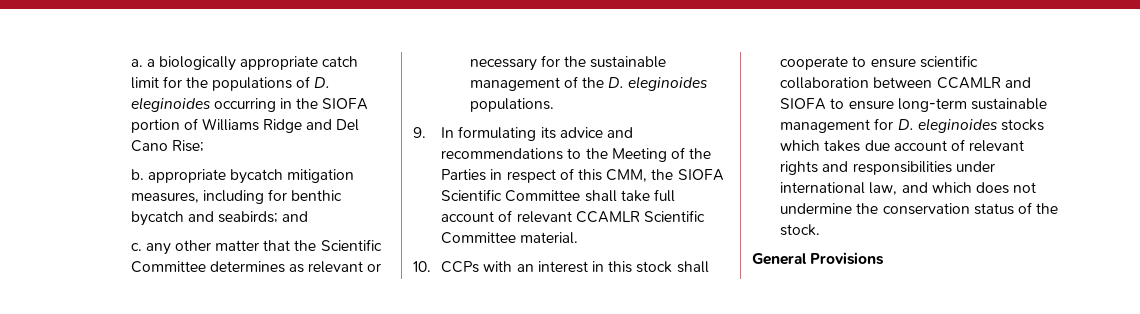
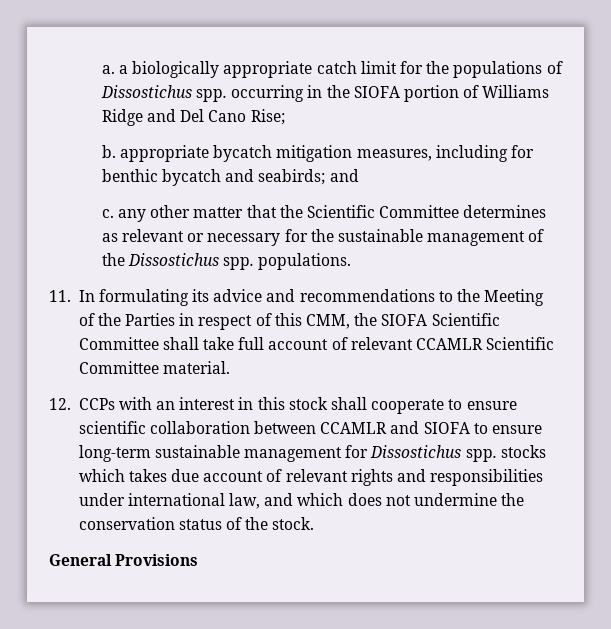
- a. a biologically appropriate catch limit for the populations of D. eleginoides occurring in the SIOFA portion of Williams Ridge and Del Cano Rise;
+ a. a biologically appropriate catch limit for the populations of Dissostichus spp. occurring in the SIOFA portion of Williams Ridge and Del Cano Rise;
- c. any other matter that the Scientific Committee determines as relevant or necessary for the sustainable management of the D. eleginoides populations.
+ c. any other matter that the Scientific Committee determines as relevant or necessary for the sustainable management of the Dissostichus spp. populations.
- 9. In formulating its advice and recommendations to the Meeting of the Parties in respect of this CMM, the SIOFA Scientific Committee shall take full account of relevant CCAMLR Scientific Committee material.
+ 11. In formulating its advice and recommendations to the Meeting of the Parties in respect of this CMM, the SIOFA Scientific Committee shall take full account of relevant CCAMLR Scientific Committee material.
- 10. CCPs with an interest in this stock shall cooperate to ensure scientific collaboration between CCAMLR and SIOFA to ensure long-term sustainable management for D. eleginoides stocks which takes due account of relevant rights and responsibilities under international law, and which does not undermine the conservation status of the stock.
+ 12. CCPs with an interest in this stock shall cooperate to ensure scientific collaboration between CCAMLR and SIOFA to ensure long-term sustainable management for Dissostichus spp. stocks which takes due account of relevant rights and responsibilities under international law, and which does not undermine the conservation status of the stock.

